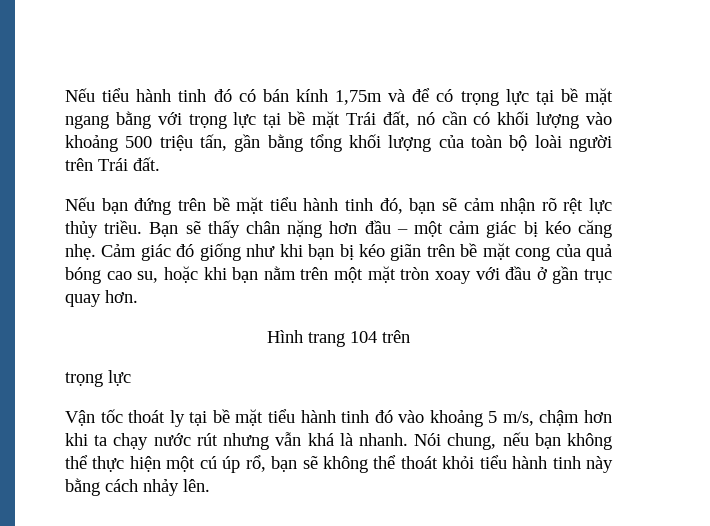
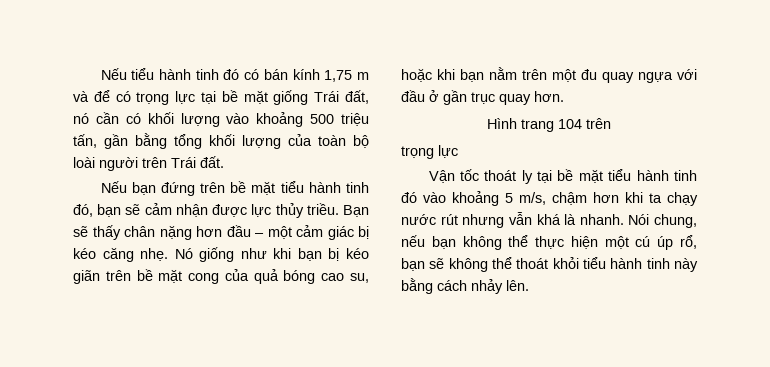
- Nếu tiểu hành tinh đó có bán kính 1,75m và để có trọng lực tại bề mặt ngang bằng với trọng lực tại bề mặt Trái đất, nó cần có khối lượng vào khoảng 500 triệu tấn, gần bằng tổng khối lượng của toàn bộ loài người trên Trái đất.
+ Nếu tiểu hành tinh đó có bán kính 1,75 m và để có trọng lực tại bề mặt giống Trái đất, nó cần có khối lượng vào khoảng 500 triệu tấn, gần bằng tổng khối lượng của toàn bộ loài người trên Trái đất.
- Nếu bạn đứng trên bề mặt tiểu hành tinh đó, bạn sẽ cảm nhận rõ rệt lực thủy triều.
+ Nếu bạn đứng trên bề mặt tiểu hành tinh đó, bạn sẽ cảm nhận được lực thủy triều.
- Cảm giác đó giống như khi bạn bị kéo giãn trên bề mặt cong của quả bóng cao su, hoặc khi bạn nằm trên một mặt tròn xoay với đầu ở gần trục quay hơn.
+ Nó giống như khi bạn bị kéo giãn trên bề mặt cong của quả bóng cao su, hoặc khi bạn nằm trên một đu quay ngựa với đầu ở gần trục quay hơn.

